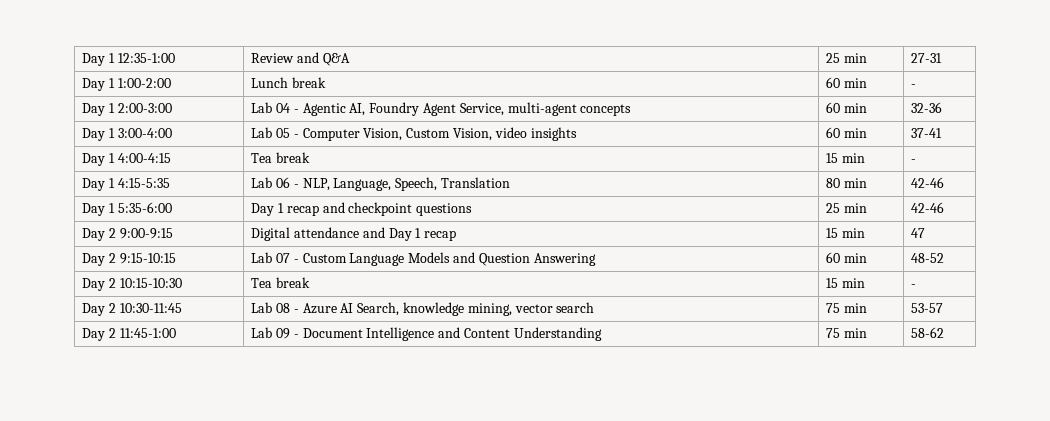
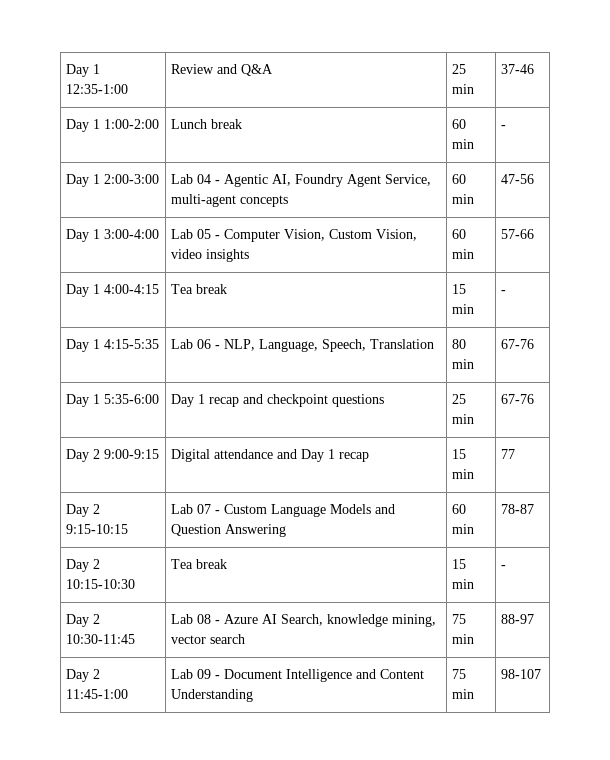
- Day 1 12:35-1:00 | Review and Q&A | 25 min | 27-31
+ Day 1 12:35-1:00 | Review and Q&A | 25 min | 37-46
- Day 1 2:00-3:00 | Lab 04 - Agentic AI, Foundry Agent Service, multi-agent concepts | 60 min | 32-36
+ Day 1 2:00-3:00 | Lab 04 - Agentic AI, Foundry Agent Service, multi-agent concepts | 60 min | 47-56
- Day 1 3:00-4:00 | Lab 05 - Computer Vision, Custom Vision, video insights | 60 min | 37-41
+ Day 1 3:00-4:00 | Lab 05 - Computer Vision, Custom Vision, video insights | 60 min | 57-66
- Day 1 4:15-5:35 | Lab 06 - NLP, Language, Speech, Translation | 80 min | 42-46
+ Day 1 4:15-5:35 | Lab 06 - NLP, Language, Speech, Translation | 80 min | 67-76
- Day 1 5:35-6:00 | Day 1 recap and checkpoint questions | 25 min | 42-46
+ Day 1 5:35-6:00 | Day 1 recap and checkpoint questions | 25 min | 67-76
- Day 2 9:00-9:15 | Digital attendance and Day 1 recap | 15 min | 47
+ Day 2 9:00-9:15 | Digital attendance and Day 1 recap | 15 min | 77
- Day 2 9:15-10:15 | Lab 07 - Custom Language Models and Question Answering | 60 min | 48-52
+ Day 2 9:15-10:15 | Lab 07 - Custom Language Models and Question Answering | 60 min | 78-87
- Day 2 10:30-11:45 | Lab 08 - Azure AI Search, knowledge mining, vector search | 75 min | 53-57
+ Day 2 10:30-11:45 | Lab 08 - Azure AI Search, knowledge mining, vector search | 75 min | 88-97
- Day 2 11:45-1:00 | Lab 09 - Document Intelligence and Content Understanding | 75 min | 58-62
+ Day 2 11:45-1:00 | Lab 09 - Document Intelligence and Content Understanding | 75 min | 98-107

